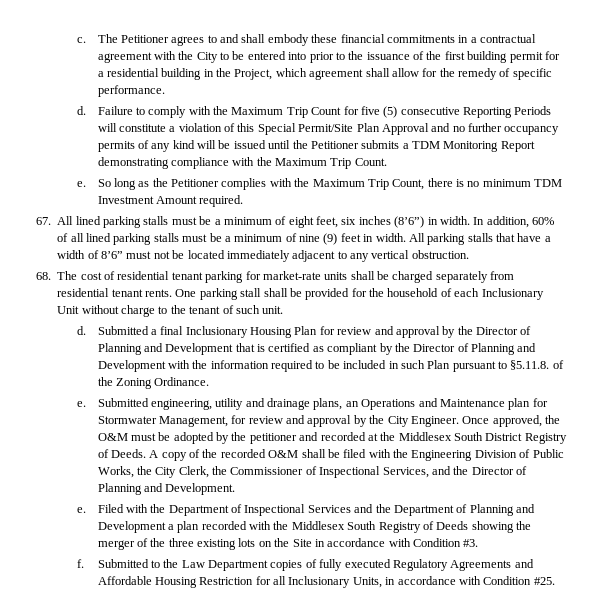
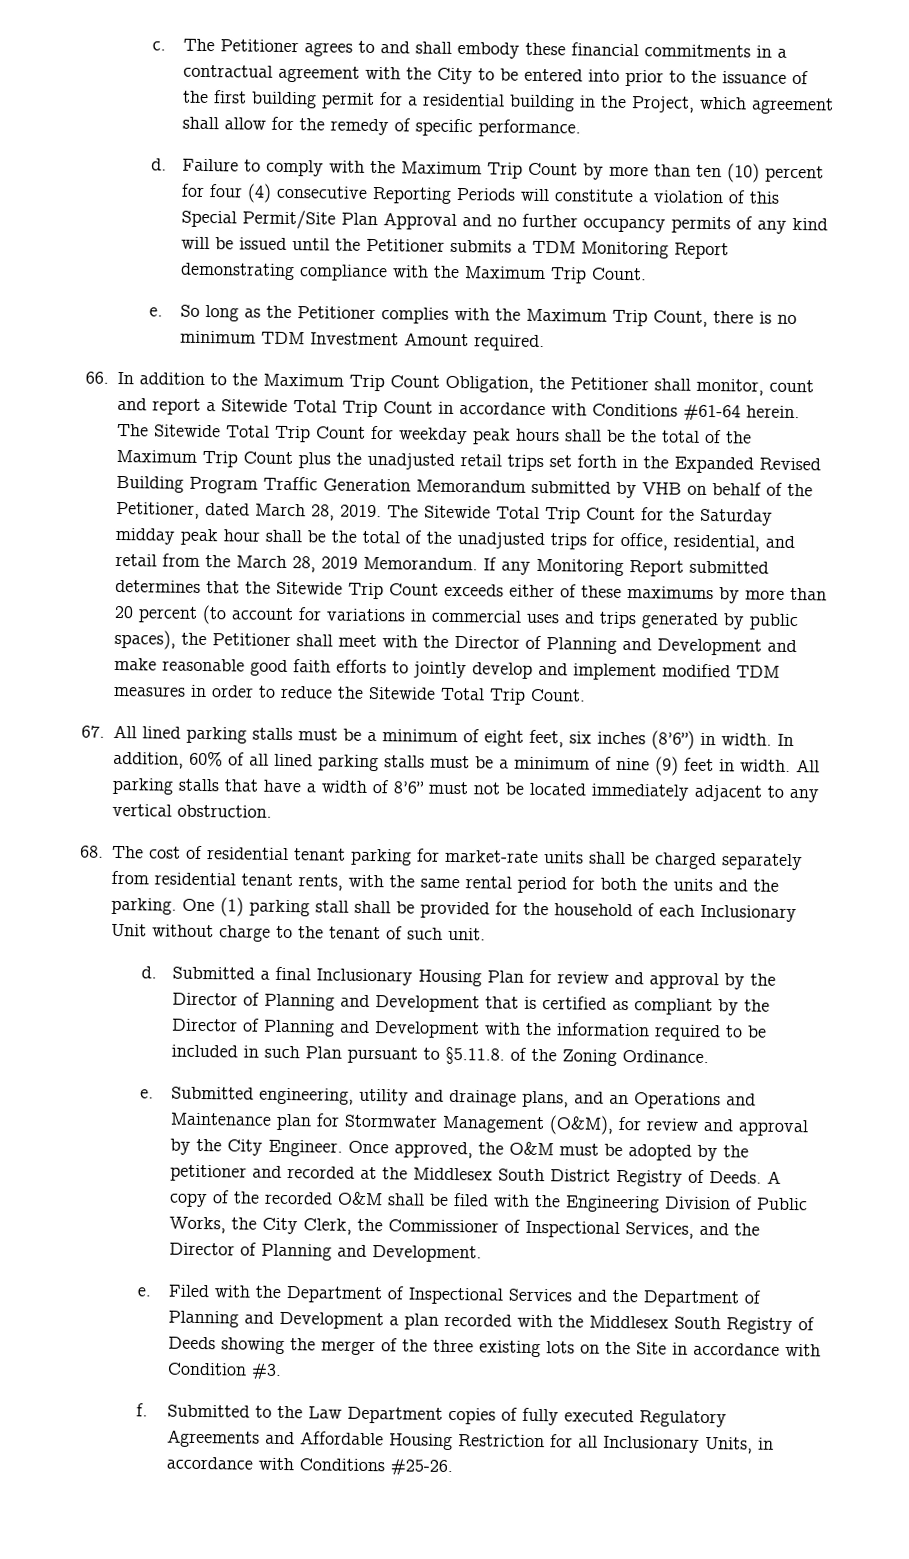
- Failure to comply with the Maximum Trip Count for five (5) consecutive Reporting Periods will constitute a violation of this Special Permit/Site Plan Approval and no further occupancy permits of any kind will be issued until the Petitioner submits a TDM Monitoring Report demonstrating compliance with the Maximum Trip Count.
+ Failure to comply with the Maximum Trip Count by more than ten (10) percent for four (4) consecutive Reporting Periods will constitute a violation of this Special Permit/Site Plan Approval and no further occupancy permits of any kind will be issued until the Petitioner submits a TDM Monitoring Report demonstrating compliance with the Maximum Trip Count.
+ 66. In addition to the Maximum Trip Count Obligation, the Petitioner shall monitor, count and report a Sitewide Total Trip Count in accordance with Conditions #61-64 herein. The Sitewide Total Trip Count for weekday peak hours shall be the total of the Maximum Trip Count plus the unadjusted retail trips set forth in the Expanded Revised Building Program Traffic Generation Memorandum submitted by VHB on behalf of the Petitioner, dated March 28, 2019. The Sitewide Total Trip Count for the Saturday midday peak hour shall be the total of the unadjusted trips for office, residential, and retail from the March 28, 2019 Memorandum. If any Monitoring Report submitted determines that the Sitewide Trip Count exceeds either of these maximums by more than 20 percent (to account for variations in commercial uses and trips generated by public spaces), the Petitioner shall meet with the Director of Planning and Development and make reasonable good faith efforts to jointly develop and implement modified TDM measures in order to reduce the Sitewide Total Trip Count.
- 68. The cost of residential tenant parking for market-rate units shall be charged separately from residential tenant rents. One parking stall shall be provided for the household of each Inclusionary Unit without charge to the tenant of such unit.
+ 68. The cost of residential tenant parking for market-rate units shall be charged separately from residential tenant rents, with the same rental period for both the units and the parking. One (1) parking stall shall be provided for the household of each Inclusionary Unit without charge to the tenant of such unit.
- Submitted engineering, utility and drainage plans, an Operations and Maintenance plan for Stormwater Management, for review and approval by the City Engineer.
+ Submitted engineering, utility and drainage plans, and an Operations and Maintenance plan for Stormwater Management (O&M), for review and approval by the City Engineer.
- Submitted to the Law Department copies of fully executed Regulatory Agreements and Affordable Housing Restriction for all Inclusionary Units, in accordance with Condition #25.
+ Submitted to the Law Department copies of fully executed Regulatory Agreements and Affordable Housing Restriction for all Inclusionary Units, in accordance with Conditions #25-26.

